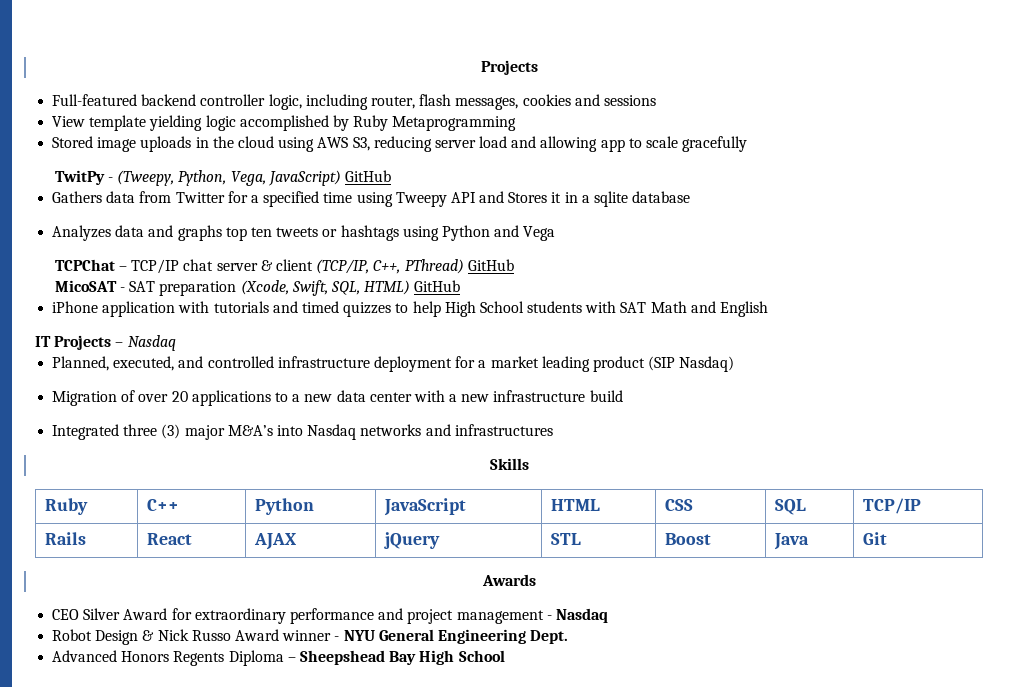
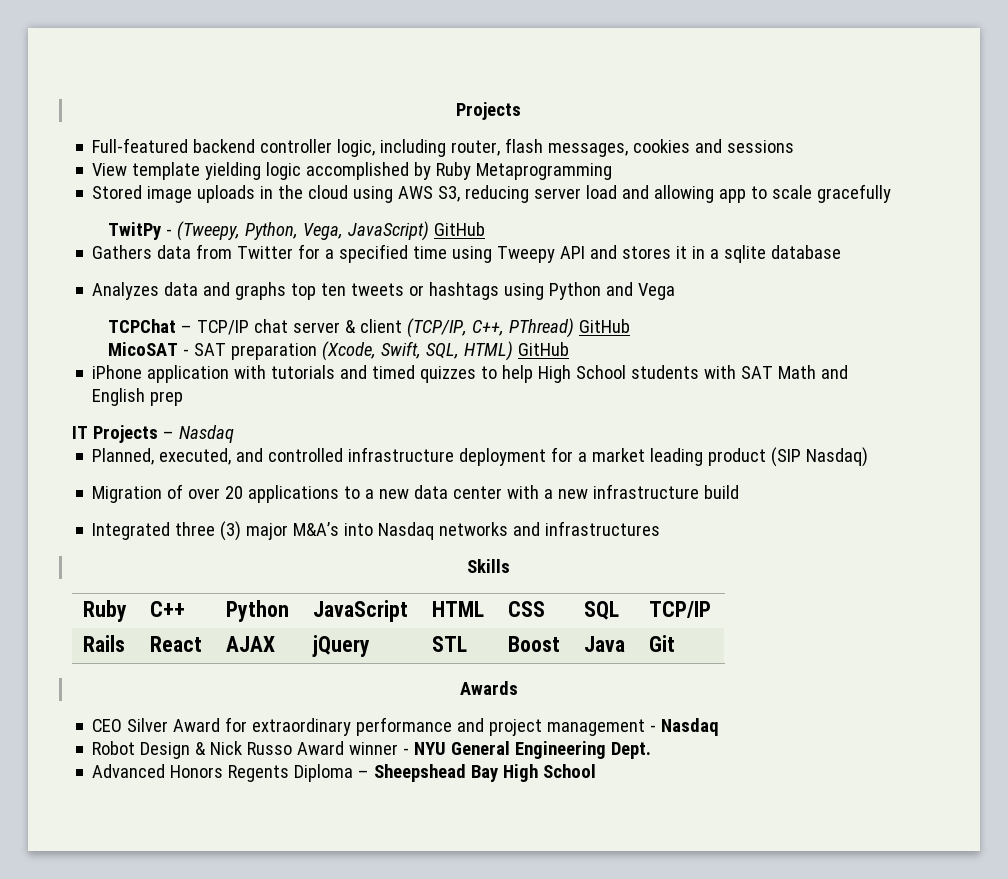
- Gathers data from Twitter for a specified time using Tweepy API and Stores it in a sqlite database
+ Gathers data from Twitter for a specified time using Tweepy API and stores it in a sqlite database
- iPhone application with tutorials and timed quizzes to help High School students with SAT Math and English
+ iPhone application with tutorials and timed quizzes to help High School students with SAT Math and English prep

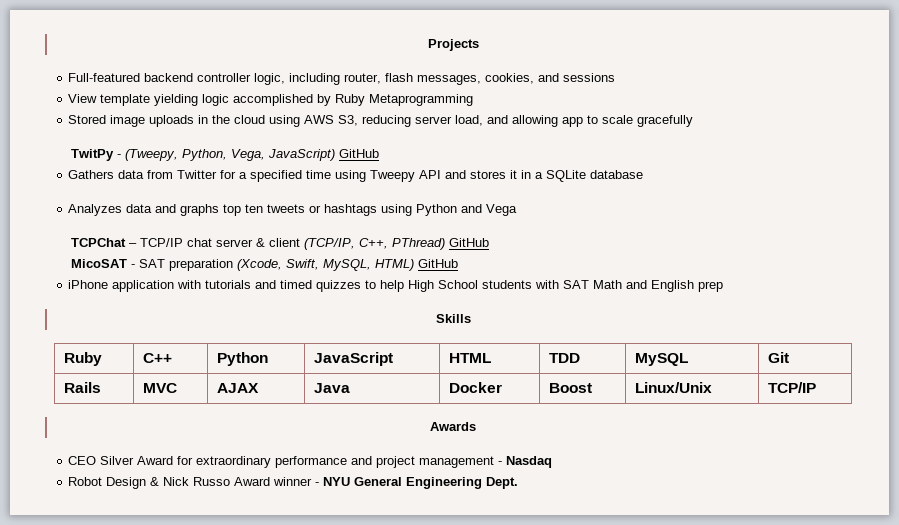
- Full-featured backend controller logic, including router, flash messages, cookies and sessions
+ Full-featured backend controller logic, including router, flash messages, cookies, and sessions
- Stored image uploads in the cloud using AWS S3, reducing server load and allowing app to scale gracefully
+ Stored image uploads in the cloud using AWS S3, reducing server load, and allowing app to scale gracefully
- Gathers data from Twitter for a specified time using Tweepy API and stores it in a sqlite database
+ Gathers data from Twitter for a specified time using Tweepy API and stores it in a SQLite database
- MicoSAT - SAT preparation (Xcode, Swift, SQL, HTML) GitHub
+ MicoSAT - SAT preparation (Xcode, Swift, MySQL, HTML) GitHub
- IT Projects – Nasdaq
- Planned, executed, and controlled infrastructure deployment for a market leading product (SIP Nasdaq)
- Migration of over 20 applications to a new data center with a new infrastructure build
- Integrated three (3) major M&A’s into Nasdaq networks and infrastructures
- Ruby | C++ | Python | JavaScript | HTML | CSS | SQL | TCP/IP
+ Ruby | C++ | Python | JavaScript | HTML | TDD | MySQL | Git
- Rails | React | AJAX | jQuery | STL | Boost | Java | Git
+ Rails | MVC | AJAX | Java | Docker | Boost | Linux/Unix | TCP/IP
- Advanced Honors Regents Diploma – Sheepshead Bay High School

